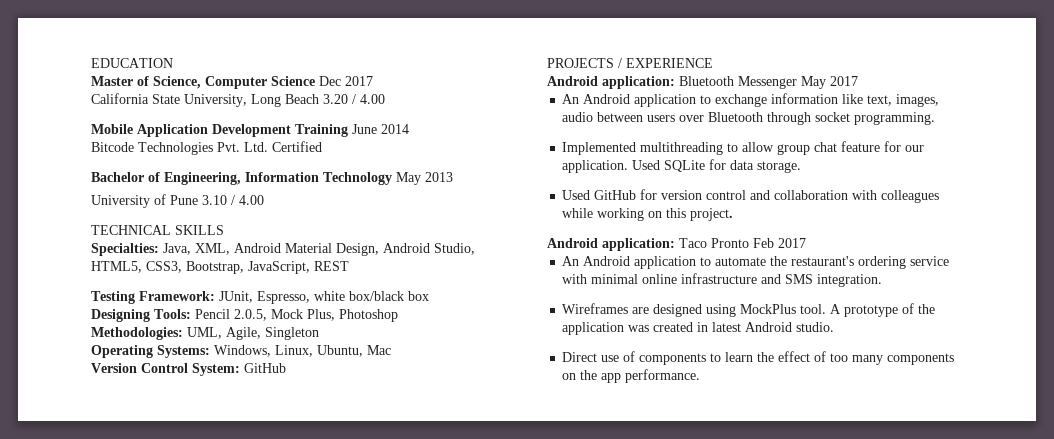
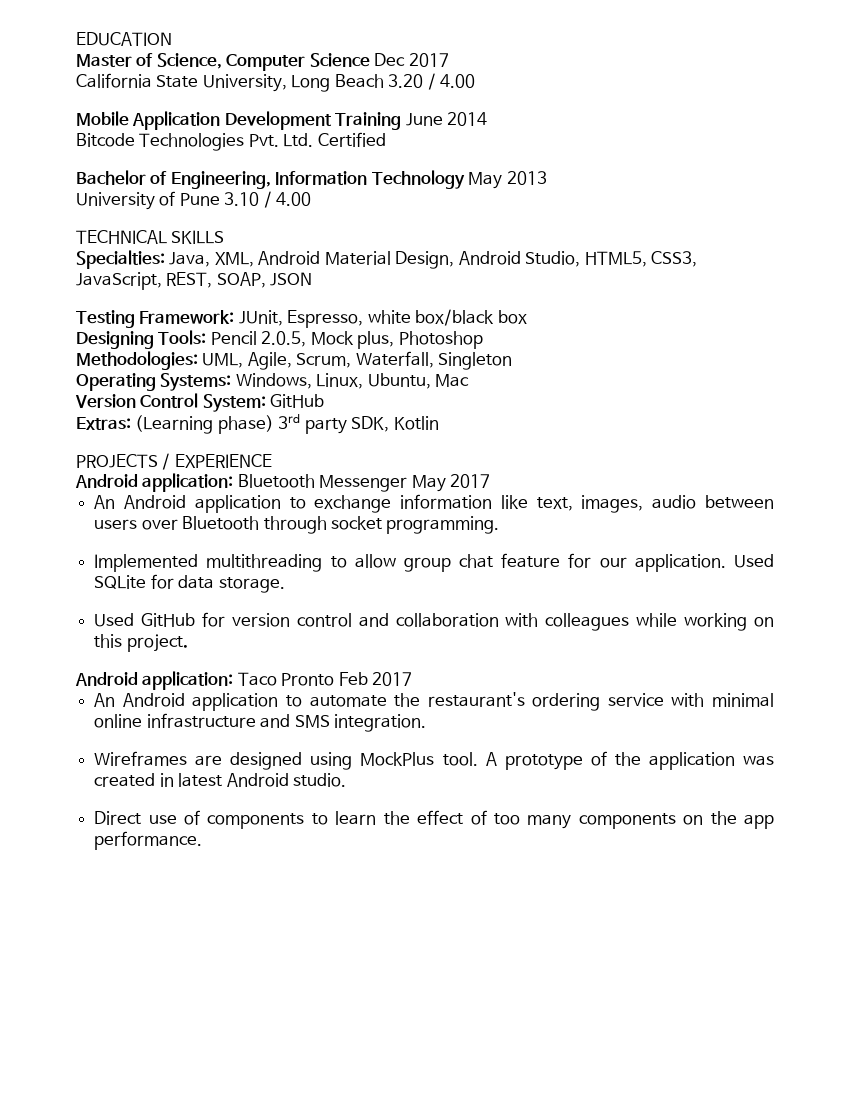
- Specialties: Java, XML, Android Material Design, Android Studio, HTML5, CSS3, Bootstrap, JavaScript, REST
+ Specialties: Java, XML, Android Material Design, Android Studio, HTML5, CSS3, JavaScript, REST, SOAP, JSON
- Designing Tools: Pencil 2.0.5, Mock Plus, Photoshop
+ Designing Tools: Pencil 2.0.5, Mock plus, Photoshop
- Methodologies: UML, Agile, Singleton
+ Methodologies: UML, Agile, Scrum, Waterfall, Singleton
+ Extras: (Learning phase) 3rd party SDK, Kotlin

